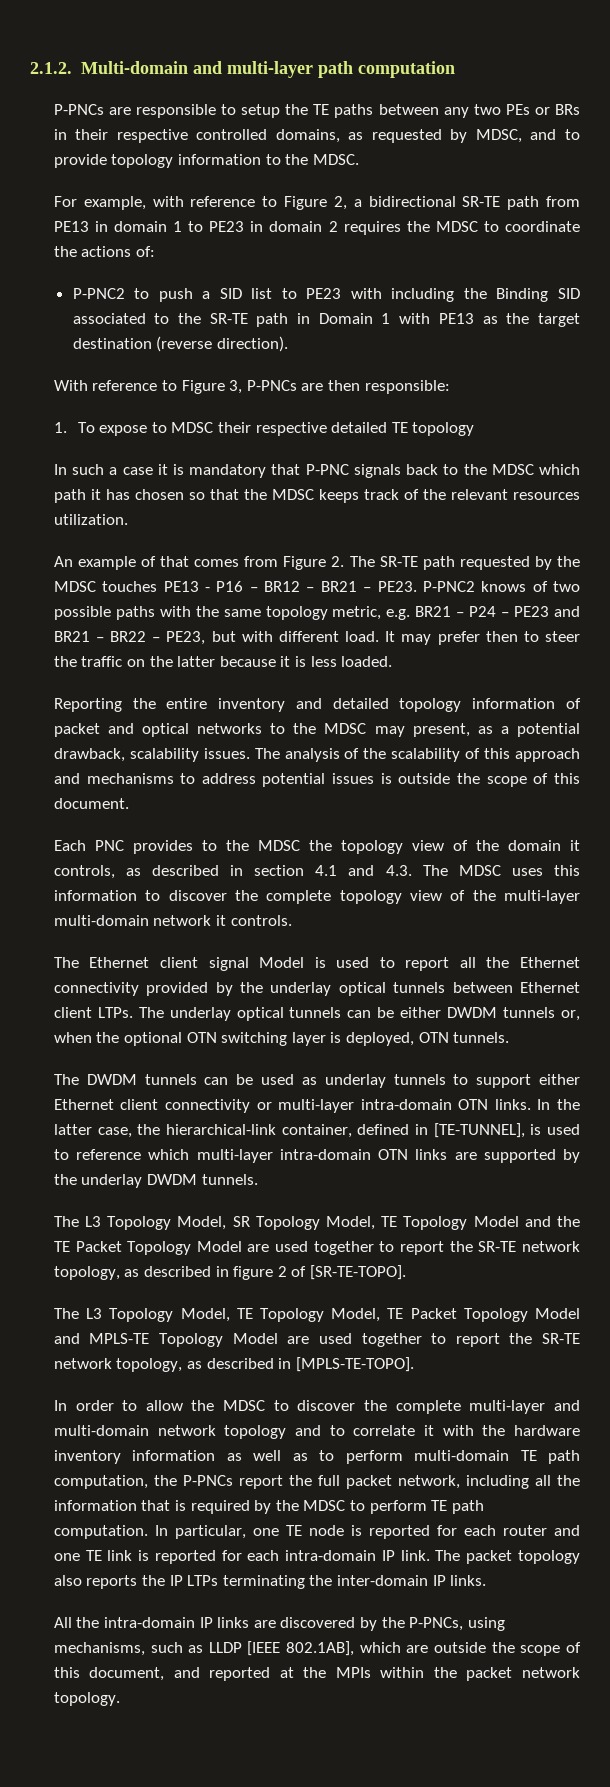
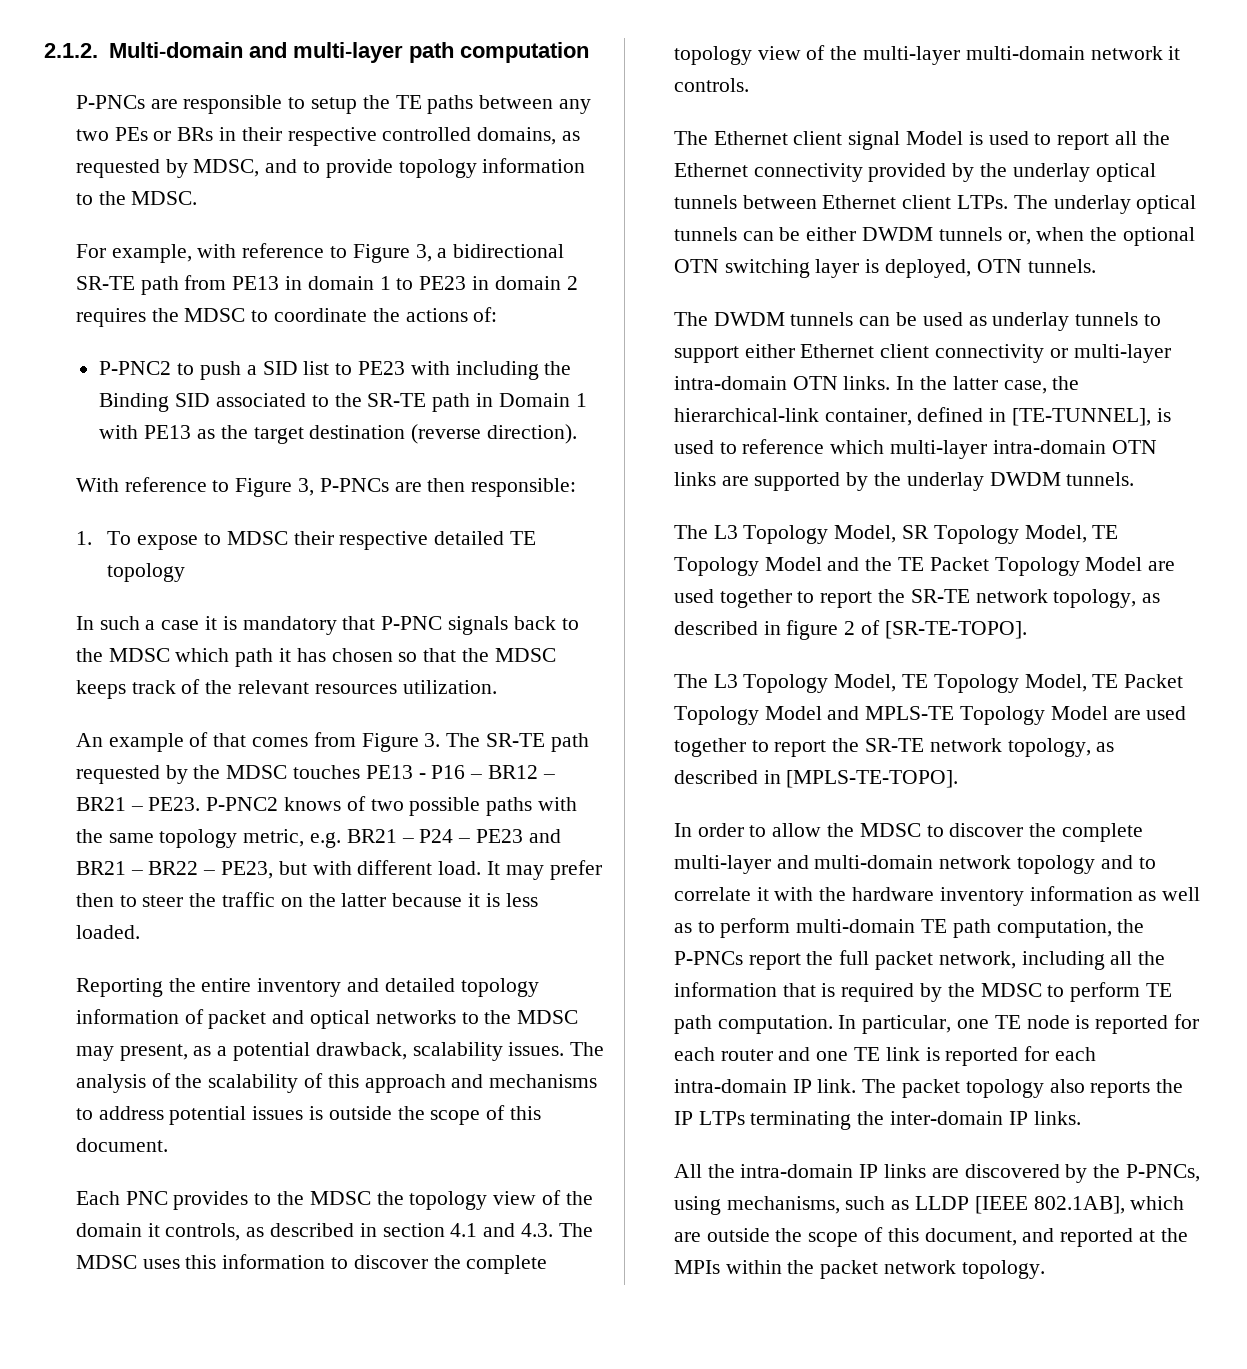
- For example, with reference to Figure 2, a bidirectional SR-TE path from PE13 in domain 1 to PE23 in domain 2 requires the MDSC to coordinate the actions of:
+ For example, with reference to Figure 3, a bidirectional SR-TE path from PE13 in domain 1 to PE23 in domain 2 requires the MDSC to coordinate the actions of:
- An example of that comes from Figure 2. The SR-TE path requested by the MDSC touches PE13 - P16 – BR12 – BR21 – PE23.
+ An example of that comes from Figure 3. The SR-TE path requested by the MDSC touches PE13 - P16 – BR12 – BR21 – PE23.

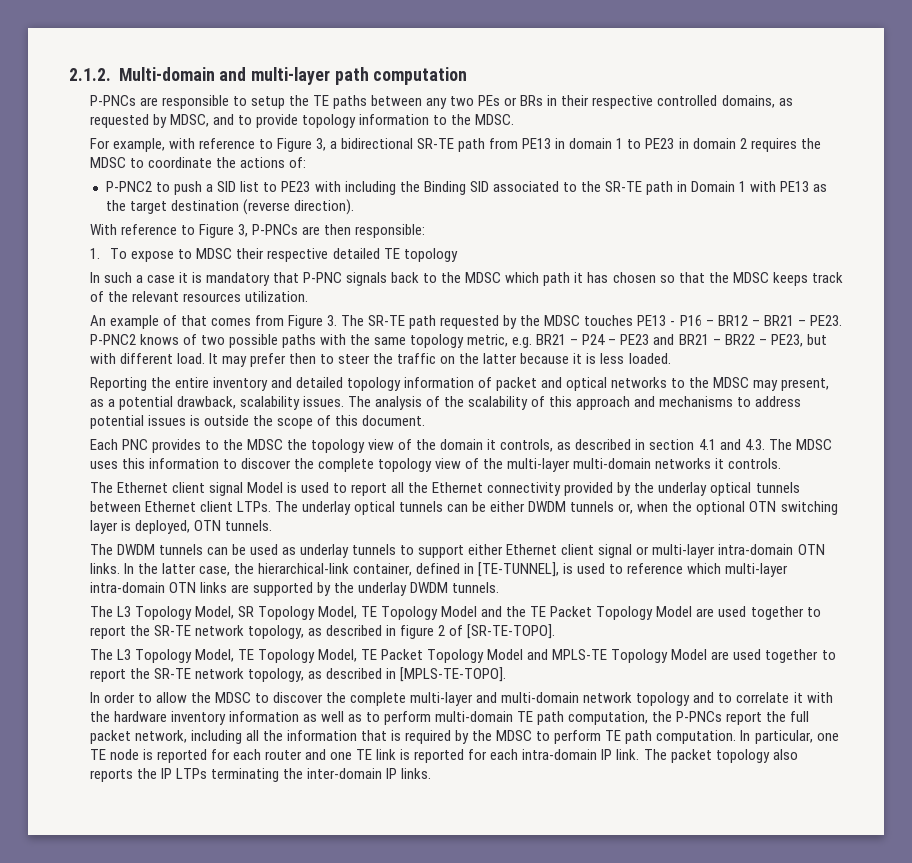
- Each PNC provides to the MDSC the topology view of the domain it controls, as described in section 4.1 and 4.3. The MDSC uses this information to discover the complete topology view of the multi-layer multi-domain network it controls.
+ Each PNC provides to the MDSC the topology view of the domain it controls, as described in section 4.1 and 4.3. The MDSC uses this information to discover the complete topology view of the multi-layer multi-domain networks it controls.
- The DWDM tunnels can be used as underlay tunnels to support either Ethernet client connectivity or multi-layer intra-domain OTN links.
+ The DWDM tunnels can be used as underlay tunnels to support either Ethernet client signal or multi-layer intra-domain OTN links.
- All the intra-domain IP links are discovered by the P-PNCs, using mechanisms, such as LLDP [IEEE 802.1AB], which are outside the scope of this document, and reported at the MPIs within the packet network topology.

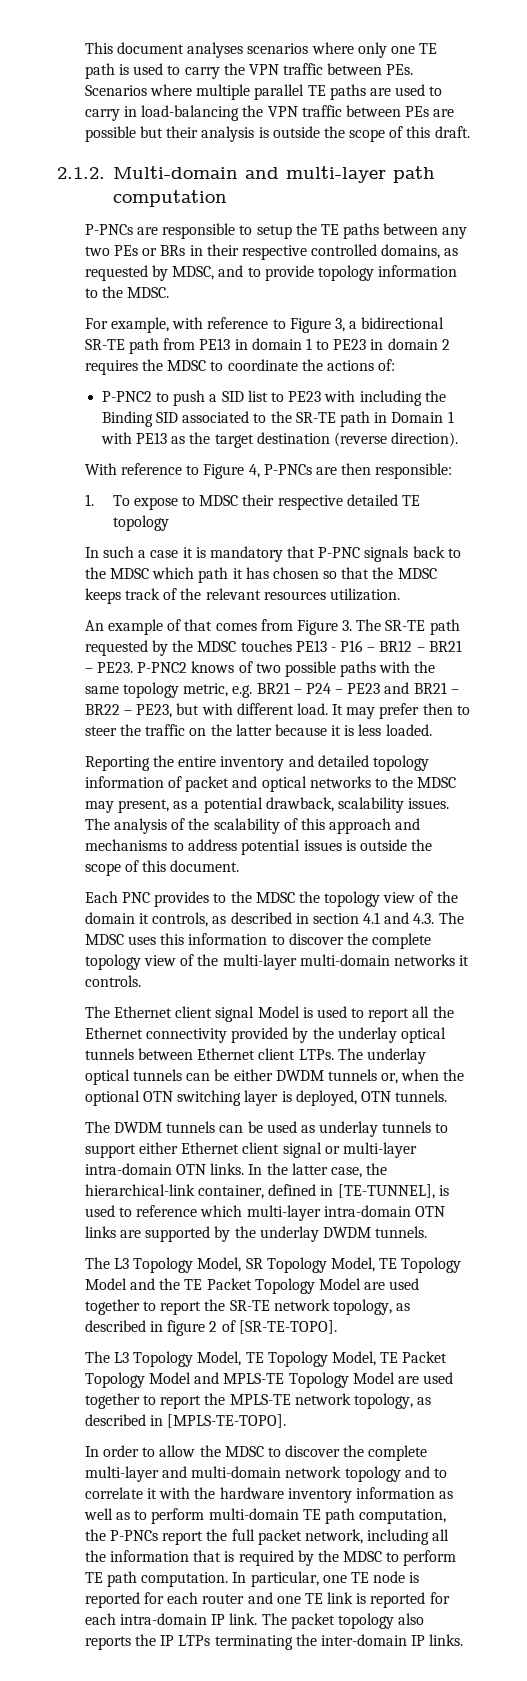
+ This document analyses scenarios where only one TE path is used to carry the VPN traffic between PEs. Scenarios where multiple parallel TE paths are used to carry in load-balancing the VPN traffic between PEs are possible but their analysis is outside the scope of this draft.
- With reference to Figure 3, P-PNCs are then responsible:
+ With reference to Figure 4, P-PNCs are then responsible:
- The L3 Topology Model, TE Topology Model, TE Packet Topology Model and MPLS-TE Topology Model are used together to report the SR-TE network topology, as described in [MPLS-TE-TOPO].
+ The L3 Topology Model, TE Topology Model, TE Packet Topology Model and MPLS-TE Topology Model are used together to report the MPLS-TE network topology, as described in [MPLS-TE-TOPO].

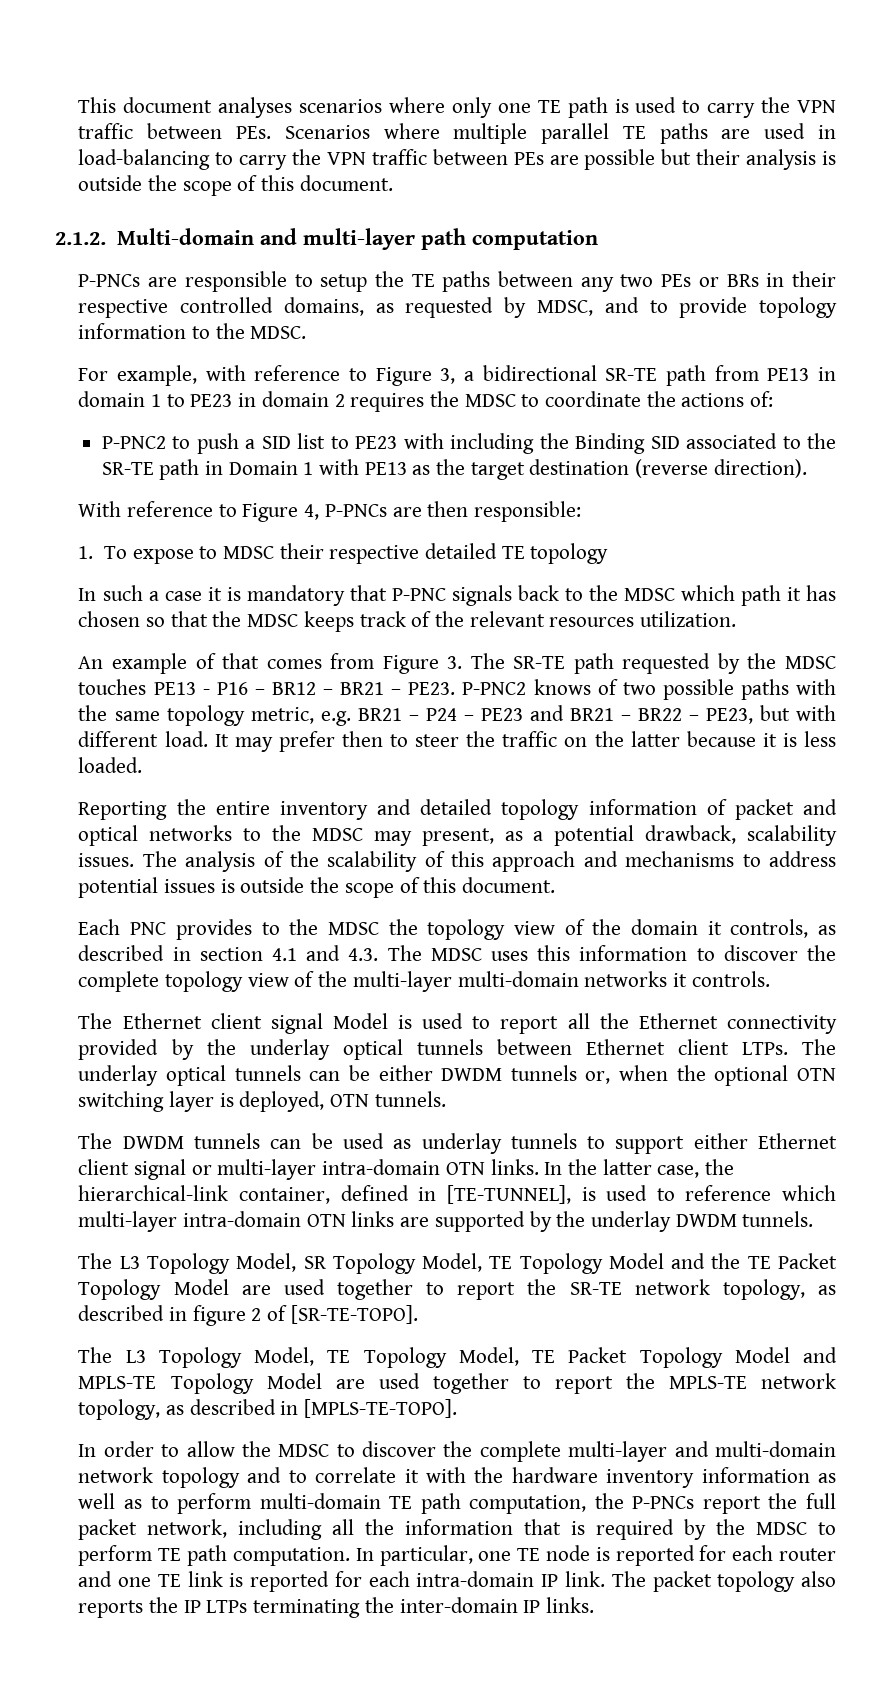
- This document analyses scenarios where only one TE path is used to carry the VPN traffic between PEs. Scenarios where multiple parallel TE paths are used to carry in load-balancing the VPN traffic between PEs are possible but their analysis is outside the scope of this draft.
+ This document analyses scenarios where only one TE path is used to carry the VPN traffic between PEs. Scenarios where multiple parallel TE paths are used in load-balancing to carry the VPN traffic between PEs are possible but their analysis is outside the scope of this document.

